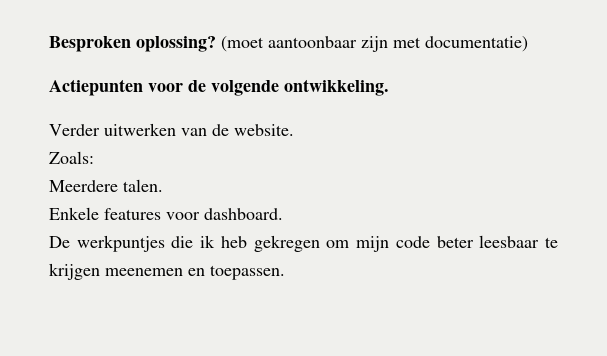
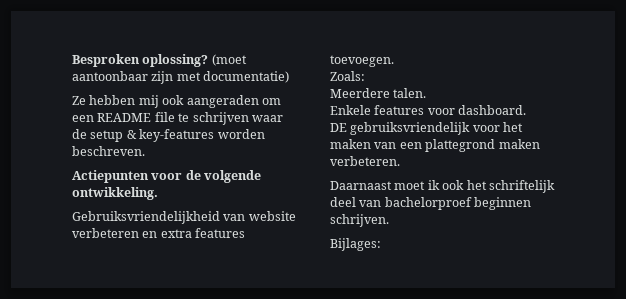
+ Ze hebben mij ook aangeraden om een README file te schrijven waar de setup & key-features worden beschreven.
- Verder uitwerken van de website.
+ Gebruiksvriendelijkheid van website verbeteren en extra features toevoegen.
- De werkpuntjes die ik heb gekregen om mijn code beter leesbaar te krijgen meenemen en toepassen.
+ DE gebruiksvriendelijk voor het maken van een plattegrond maken verbeteren.
+ Daarnaast moet ik ook het schriftelijk deel van bachelorproef beginnen schrijven.
+ Bijlages:

